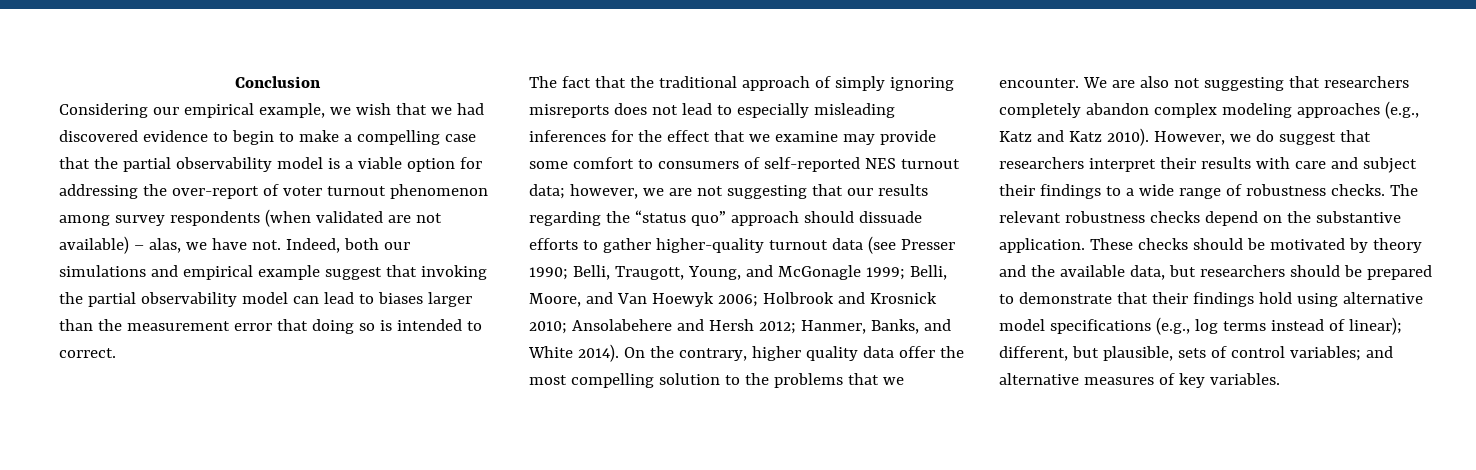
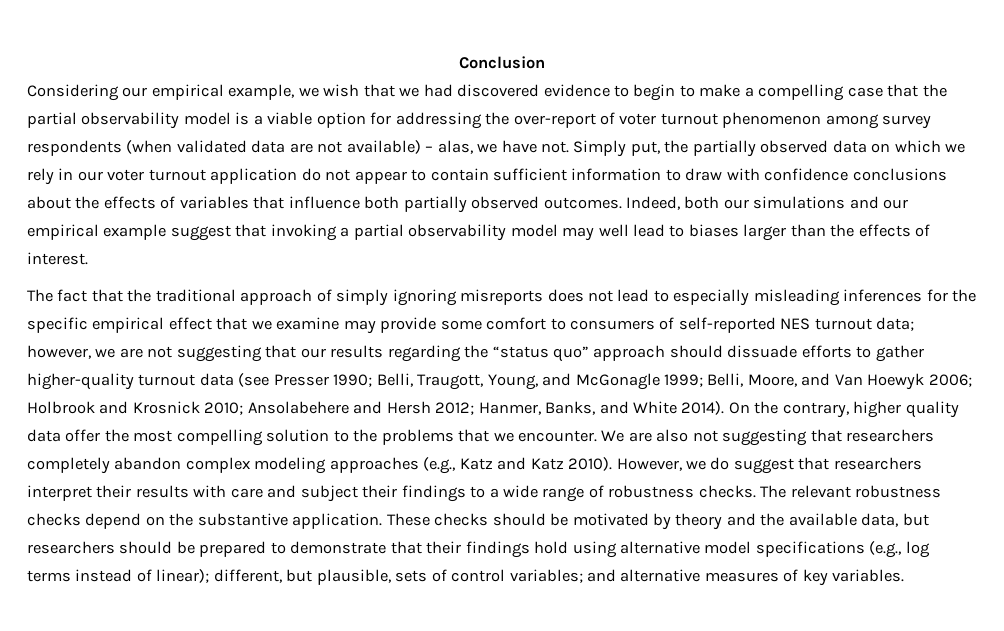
- Considering our empirical example, we wish that we had discovered evidence to begin to make a compelling case that the partial observability model is a viable option for addressing the over-report of voter turnout phenomenon among survey respondents (when validated are not available) – alas, we have not.
+ Considering our empirical example, we wish that we had discovered evidence to begin to make a compelling case that the partial observability model is a viable option for addressing the over-report of voter turnout phenomenon among survey respondents (when validated data are not available) – alas, we have not.
+ Simply put, the partially observed data on which we rely in our voter turnout application do not appear to contain sufficient information to draw with confidence conclusions about the effects of variables that influence both partially observed outcomes.
- Indeed, both our simulations and empirical example suggest that invoking the partial observability model can lead to biases larger than the measurement error that doing so is intended to correct.
+ Indeed, both our simulations and our empirical example suggest that invoking a partial observability model may well lead to biases larger than the effects of interest.
- The fact that the traditional approach of simply ignoring misreports does not lead to especially misleading inferences for the effect that we examine may provide some comfort to consumers of self-reported NES turnout data;
+ The fact that the traditional approach of simply ignoring misreports does not lead to especially misleading inferences for the specific empirical effect that we examine may provide some comfort to consumers of self-reported NES turnout data;

